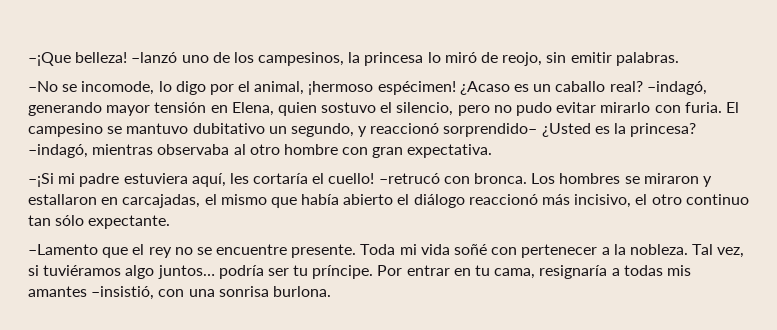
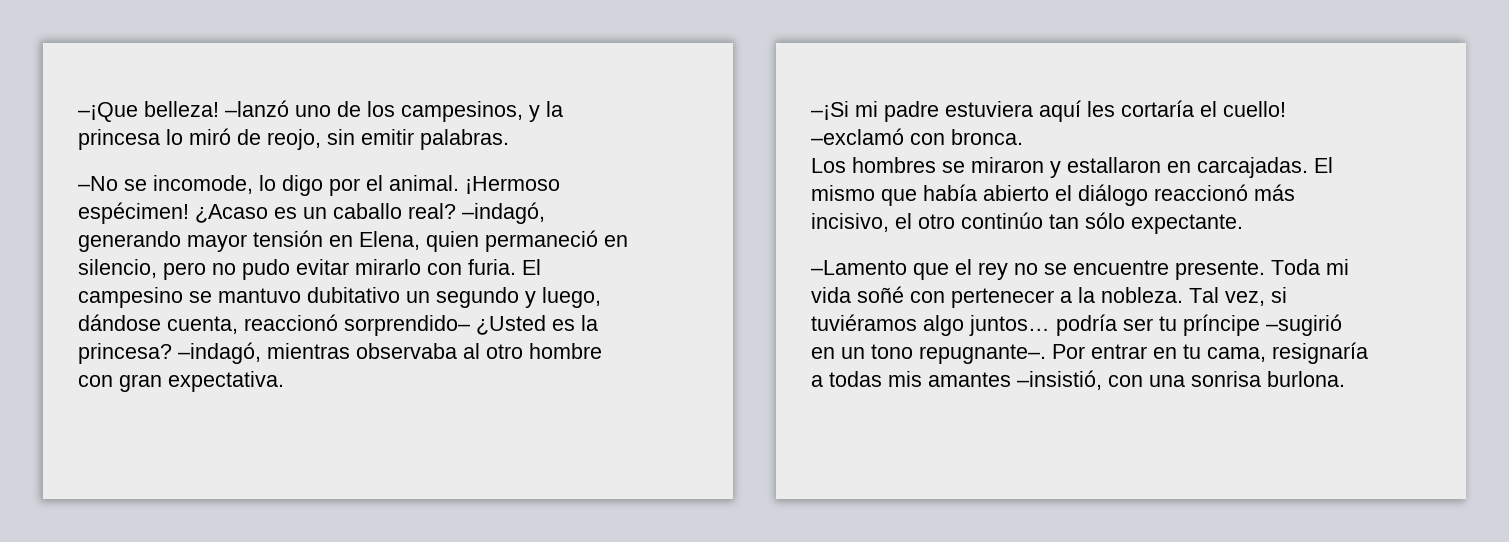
- –lanzó uno de los campesinos, la princesa lo miró de reojo, sin emitir palabras.
+ –lanzó uno de los campesinos, y la princesa lo miró de reojo, sin emitir palabras.
- –No se incomode, lo digo por el animal, ¡hermoso espécimen!
+ –No se incomode, lo digo por el animal. ¡Hermoso espécimen!
- –indagó, generando mayor tensión en Elena, quien sostuvo el silencio, pero no pudo evitar mirarlo con furia.
+ –indagó, generando mayor tensión en Elena, quien permaneció en silencio, pero no pudo evitar mirarlo con furia.
- El campesino se mantuvo dubitativo un segundo, y reaccionó sorprendido– ¿Usted es la princesa?
+ El campesino se mantuvo dubitativo un segundo y luego, dándose cuenta, reaccionó sorprendido– ¿Usted es la princesa?
- –¡Si mi padre estuviera aquí, les cortaría el cuello!
+ –¡Si mi padre estuviera aquí les cortaría el cuello!
- –retrucó con bronca. Los hombres se miraron y estallaron en carcajadas, el mismo que había abierto el diálogo reaccionó más incisivo, el otro continuo tan sólo expectante.
+ –exclamó con bronca.
+ Los hombres se miraron y estallaron en carcajadas. El mismo que había abierto el diálogo reaccionó más incisivo, el otro continúo tan sólo expectante.
- Tal vez, si tuviéramos algo juntos… podría ser tu príncipe.
+ Tal vez, si tuviéramos algo juntos… podría ser tu príncipe –sugirió en un tono repugnante–.

